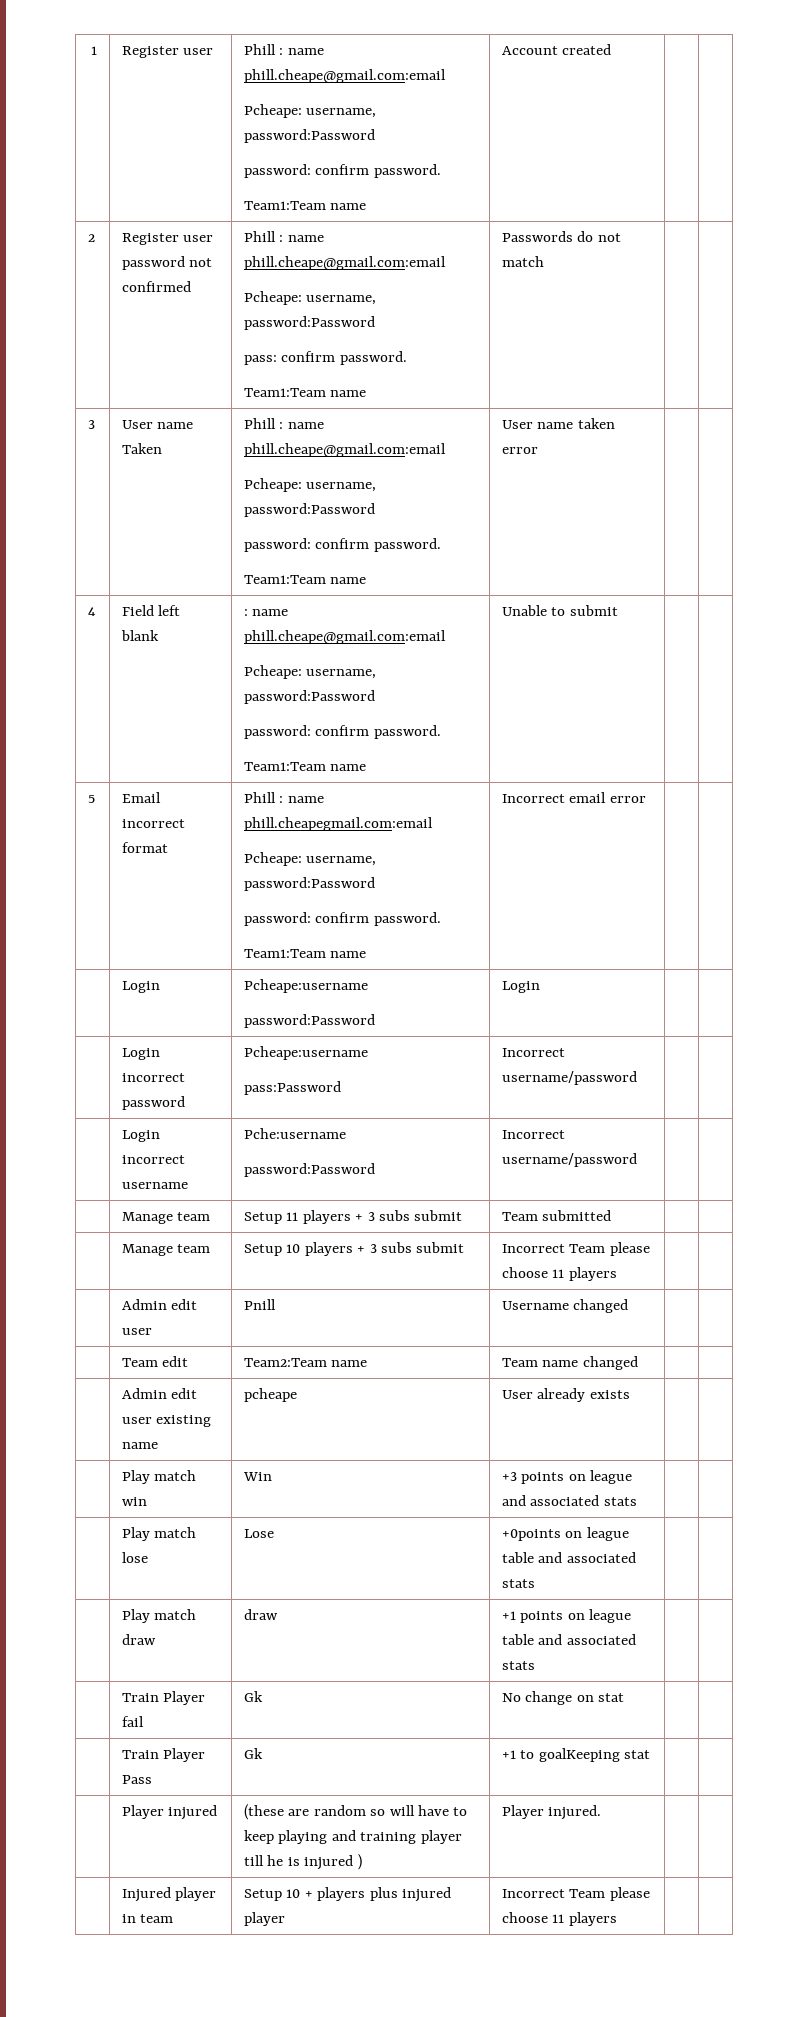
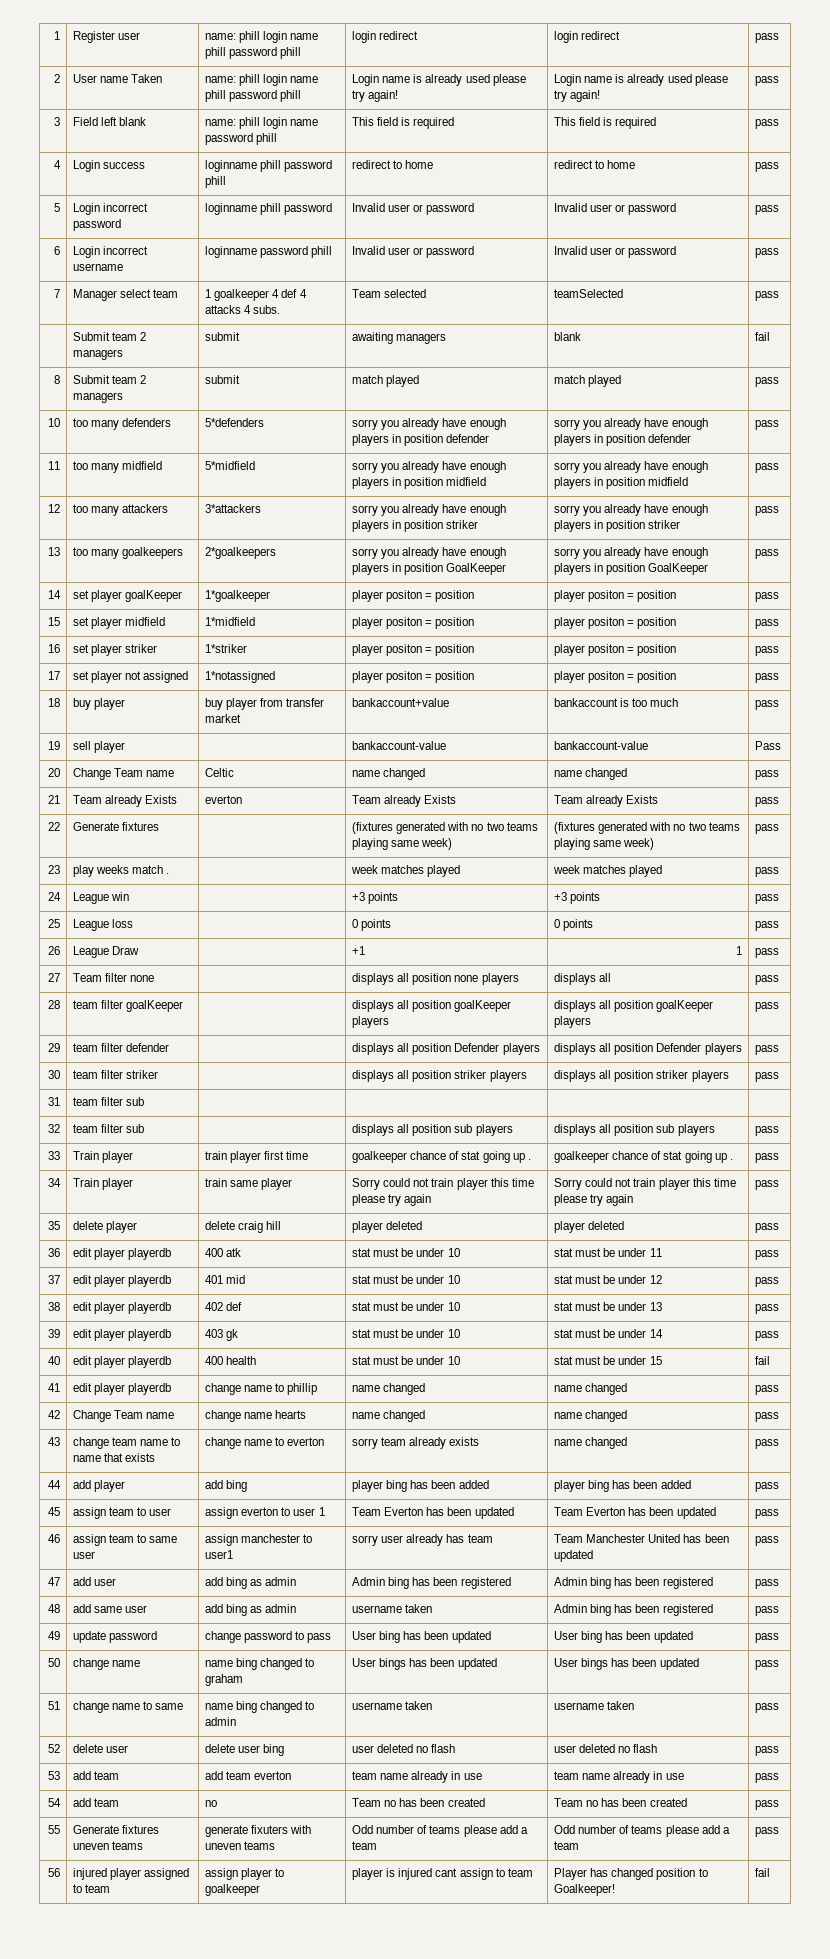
- 1 | Register user | Phill : name phill.cheape@gmail.com:email
- Pcheape: username, password:Password
- password: confirm password.
- Team1:Team name | Account created | |
- 2 | Register user password not confirmed | Phill : name phill.cheape@gmail.com:email
- Pcheape: username, password:Password
- pass: confirm password.
- Team1:Team name | Passwords do not match | |
- 3 | User name Taken | Phill : name phill.cheape@gmail.com:email
- Pcheape: username, password:Password
- password: confirm password.
- Team1:Team name | User name taken error | |
- 4 | Field left blank | : name phill.cheape@gmail.com:email
- Pcheape: username, password:Password
- password: confirm password.
- Team1:Team name | Unable to submit | |
- 5 | Email incorrect format | Phill : name phill.cheapegmail.com:email
- Pcheape: username, password:Password
- password: confirm password.
- Team1:Team name | Incorrect email error | |
- | Login | Pcheape:username
- password:Password | Login | |
- | Login incorrect password | Pcheape:username
- pass:Password | Incorrect username/password | |
- | Login incorrect username | Pche:username
- password:Password | Incorrect username/password | |
- | Manage team | Setup 11 players + 3 subs submit | Team submitted | |
- | Manage team | Setup 10 players + 3 subs submit | Incorrect Team please choose 11 players | |
- | Admin edit user | Pnill | Username changed | |
- | Team edit | Team2:Team name | Team name changed | |
- | Admin edit user existing name | pcheape | User already exists | |
- | Play match win | Win | +3 points on league and associated stats | |
- | Play match lose | Lose | +0points on league table and associated stats | |
- | Play match draw | draw | +1 points on league table and associated stats | |
- | Train Player fail | Gk | No change on stat | |
- | Train Player Pass | Gk | +1 to goalKeeping stat | |
- | Player injured | (these are random so will have to keep playing and training player till he is injured ) | Player injured. | |
- | Injured player in team | Setup 10 + players plus injured player | Incorrect Team please choose 11 players | |
+ 1 | Register user | name: phill login name phill password phill | login redirect | login redirect | pass
+ 2 | User name Taken | name: phill login name phill password phill | Login name is already used please try again! | Login name is already used please try again! | pass
+ 3 | Field left blank | name: phill login name password phill | This field is required | This field is required | pass
+ 4 | Login success | loginname phill password phill | redirect to home | redirect to home | pass
+ 5 | Login incorrect password | loginname phill password | Invalid user or password | Invalid user or password | pass
+ 6 | Login incorrect username | loginname password phill | Invalid user or password | Invalid user or password | pass
+ 7 | Manager select team | 1 goalkeeper 4 def 4 attacks 4 subs. | Team selected | teamSelected | pass
+ | Submit team 2 managers | submit | awaiting managers | blank | fail
+ 8 | Submit team 2 managers | submit | match played | match played | pass
+ 10 | too many defenders | 5*defenders | sorry you already have enough players in position defender | sorry you already have enough players in position defender | pass
+ 11 | too many midfield | 5*midfield | sorry you already have enough players in position midfield | sorry you already have enough players in position midfield | pass
+ 12 | too many attackers | 3*attackers | sorry you already have enough players in position striker | sorry you already have enough players in position striker | pass
+ 13 | too many goalkeepers | 2*goalkeepers | sorry you already have enough players in position GoalKeeper | sorry you already have enough players in position GoalKeeper | pass
+ 14 | set player goalKeeper | 1*goalkeeper | player positon = position | player positon = position | pass
+ 15 | set player midfield | 1*midfield | player positon = position | player positon = position | pass
+ 16 | set player striker | 1*striker | player positon = position | player positon = position | pass
+ 17 | set player not assigned | 1*notassigned | player positon = position | player positon = position | pass
+ 18 | buy player | buy player from transfer market | bankaccount+value | bankaccount is too much | pass
+ 19 | sell player | | bankaccount-value | bankaccount-value | Pass
+ 20 | Change Team name | Celtic | name changed | name changed | pass
+ 21 | Team already Exists | everton | Team already Exists | Team already Exists | pass
+ 22 | Generate fixtures | | (fixtures generated with no two teams playing same week) | (fixtures generated with no two teams playing same week) | pass
+ 23 | play weeks match . | | week matches played | week matches played | pass
+ 24 | League win | | +3 points | +3 points | pass
+ 25 | League loss | | 0 points | 0 points | pass
+ 26 | League Draw | | +1 | 1 | pass
+ 27 | Team filter none | | displays all position none players | displays all | pass
+ 28 | team filter goalKeeper | | displays all position goalKeeper players | displays all position goalKeeper players | pass
+ 29 | team filter defender | | displays all position Defender players | displays all position Defender players | pass
+ 30 | team filter striker | | displays all position striker players | displays all position striker players | pass
+ 31 | team filter sub | | | |
+ 32 | team filter sub | | displays all position sub players | displays all position sub players | pass
+ 33 | Train player | train player first time | goalkeeper chance of stat going up . | goalkeeper chance of stat going up . | pass
+ 34 | Train player | train same player | Sorry could not train player this time please try again | Sorry could not train player this time please try again | pass
+ 35 | delete player | delete craig hill | player deleted | player deleted | pass
+ 36 | edit player playerdb | 400 atk | stat must be under 10 | stat must be under 11 | pass
+ 37 | edit player playerdb | 401 mid | stat must be under 10 | stat must be under 12 | pass
+ 38 | edit player playerdb | 402 def | stat must be under 10 | stat must be under 13 | pass
+ 39 | edit player playerdb | 403 gk | stat must be under 10 | stat must be under 14 | pass
+ 40 | edit player playerdb | 400 health | stat must be under 10 | stat must be under 15 | fail
+ 41 | edit player playerdb | change name to phillip | name changed | name changed | pass
+ 42 | Change Team name | change name hearts | name changed | name changed | pass
+ 43 | change team name to name that exists | change name to everton | sorry team already exists | name changed | pass
+ 44 | add player | add bing | player bing has been added | player bing has been added | pass
+ 45 | assign team to user | assign everton to user 1 | Team Everton has been updated | Team Everton has been updated | pass
+ 46 | assign team to same user | assign manchester to user1 | sorry user already has team | Team Manchester United has been updated | pass
+ 47 | add user | add bing as admin | Admin bing has been registered | Admin bing has been registered | pass
+ 48 | add same user | add bing as admin | username taken | Admin bing has been registered | pass
+ 49 | update password | change password to pass | User bing has been updated | User bing has been updated | pass
+ 50 | change name | name bing changed to graham | User bings has been updated | User bings has been updated | pass
+ 51 | change name to same | name bing changed to admin | username taken | username taken | pass
+ 52 | delete user | delete user bing | user deleted no flash | user deleted no flash | pass
+ 53 | add team | add team everton | team name already in use | team name already in use | pass
+ 54 | add team | no | Team no has been created | Team no has been created | pass
+ 55 | Generate fixtures uneven teams | generate fixuters with uneven teams | Odd number of teams please add a team | Odd number of teams please add a team | pass
+ 56 | injured player assigned to team | assign player to goalkeeper | player is injured cant assign to team | Player has changed position to Goalkeeper! | fail

